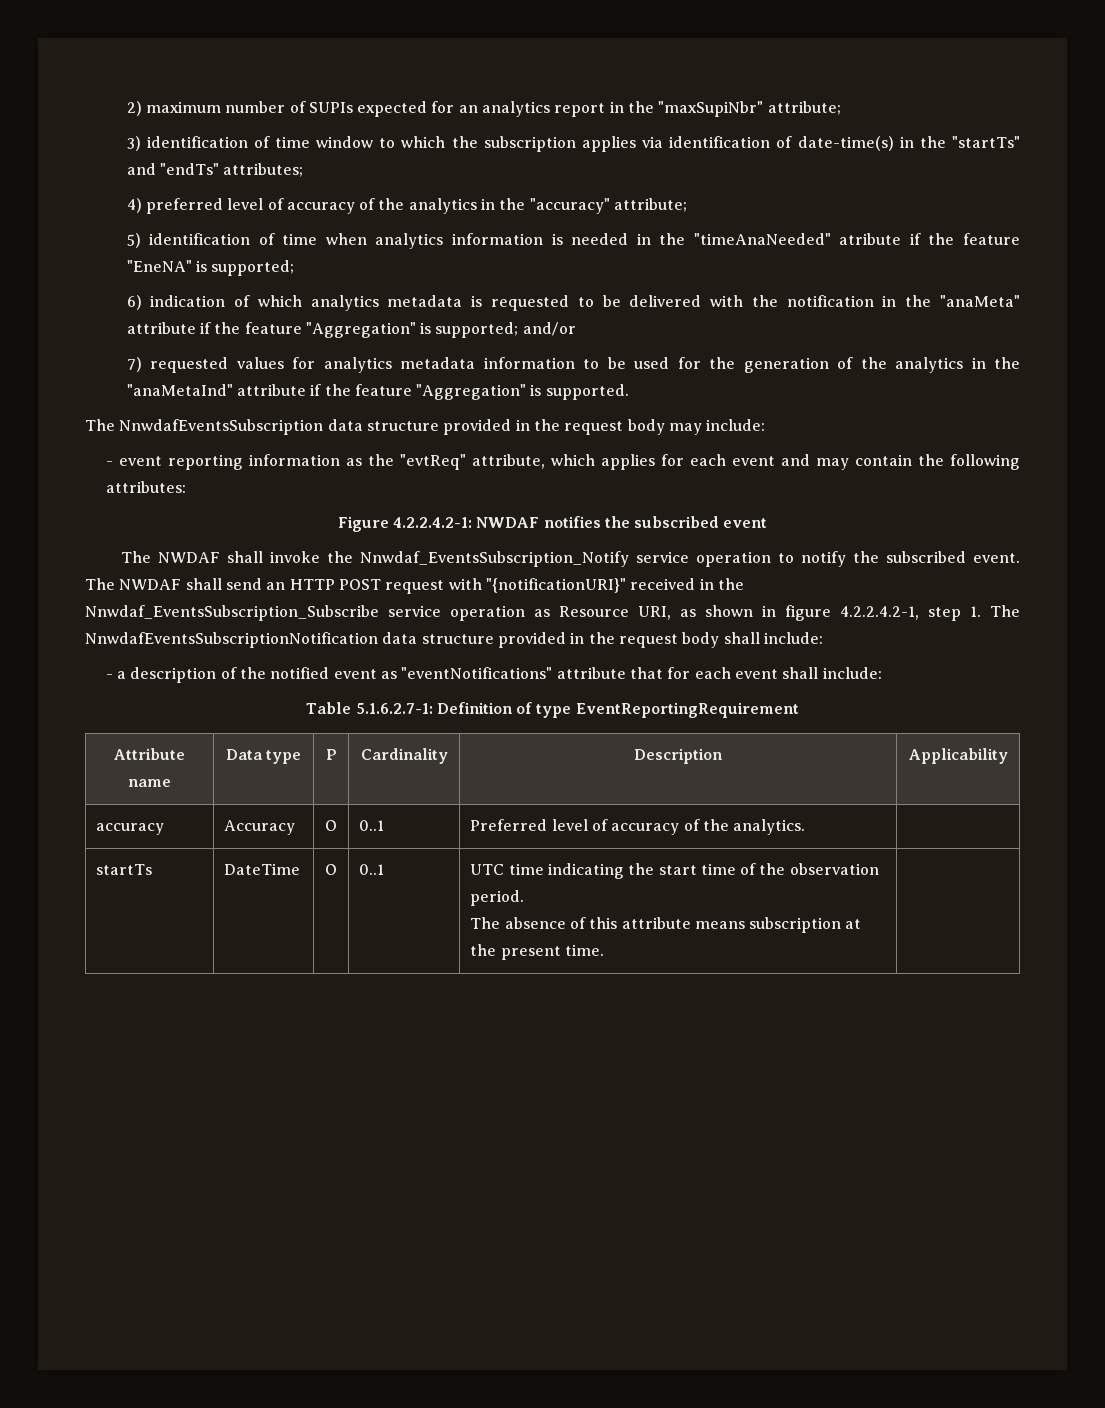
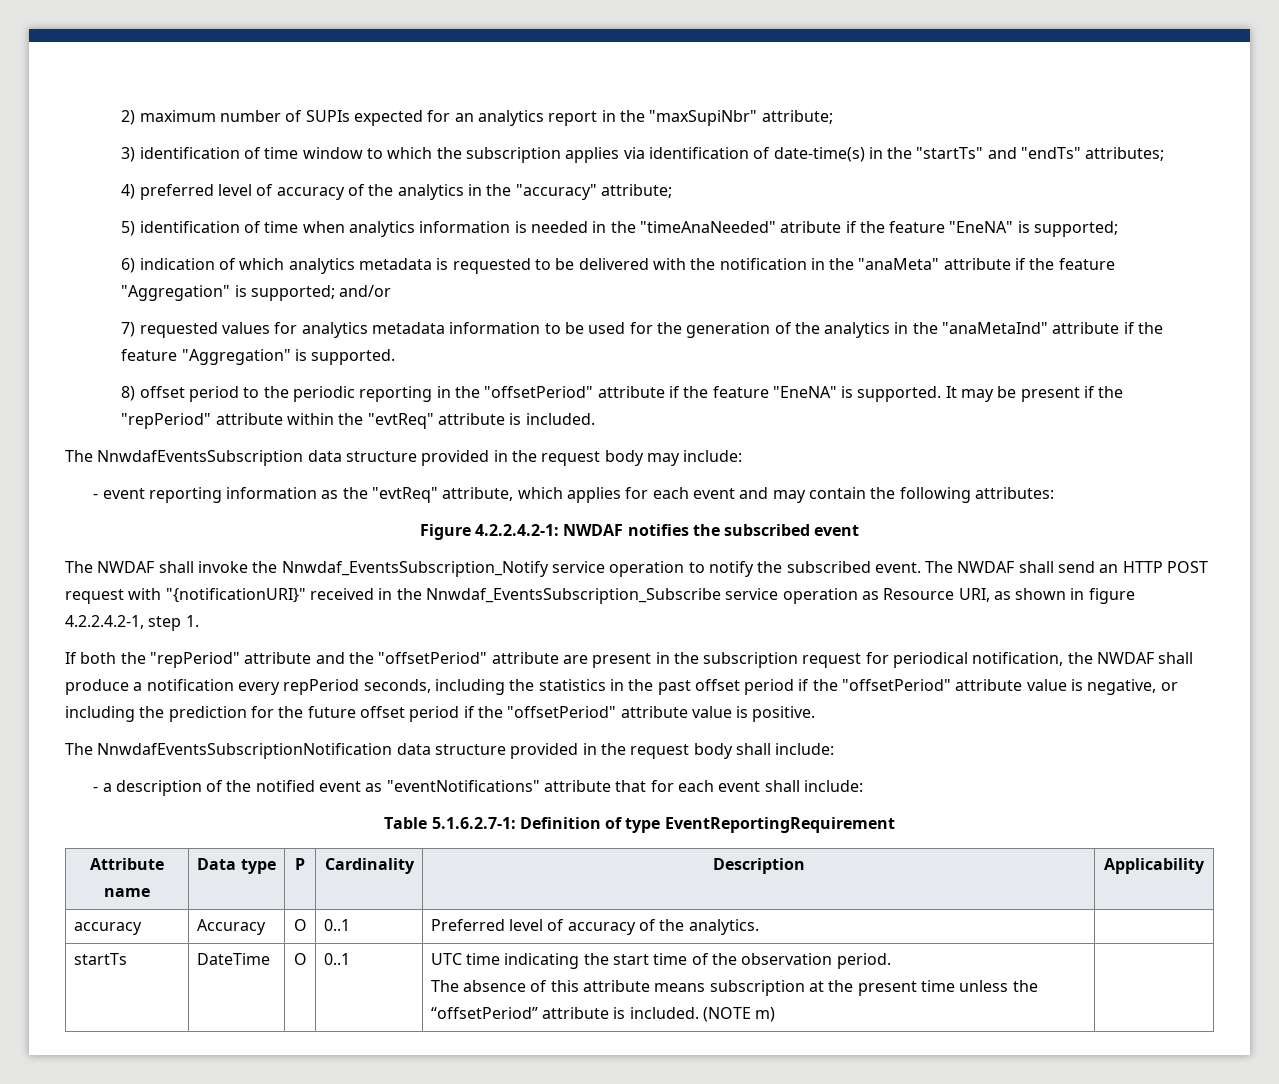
+ 8) offset period to the periodic reporting in the "offsetPeriod" attribute if the feature "EneNA" is supported. It may be present if the "repPeriod" attribute within the "evtReq" attribute is included.
- The NWDAF shall send an HTTP POST request with "{notificationURI}" received in the Nnwdaf_EventsSubscription_Subscribe service operation as Resource URI, as shown in figure 4.2.2.4.2-1, step 1. The NnwdafEventsSubscriptionNotification data structure provided in the request body shall include:
+ The NWDAF shall send an HTTP POST request with "{notificationURI}" received in the Nnwdaf_EventsSubscription_Subscribe service operation as Resource URI, as shown in figure 4.2.2.4.2-1, step 1.
+ If both the "repPeriod" attribute and the "offsetPeriod" attribute are present in the subscription request for periodical notification, the NWDAF shall produce a notification every repPeriod seconds, including the statistics in the past offset period if the "offsetPeriod" attribute value is negative, or including the prediction for the future offset period if the "offsetPeriod" attribute value is positive.
+ The NnwdafEventsSubscriptionNotification data structure provided in the request body shall include:
  startTs | DateTime | O | 0..1 | UTC time indicating the start time of the observation period.
- The absence of this attribute means subscription at the present time. |
+ The absence of this attribute means subscription at the present time unless the “offsetPeriod” attribute is included. (NOTE m) |

